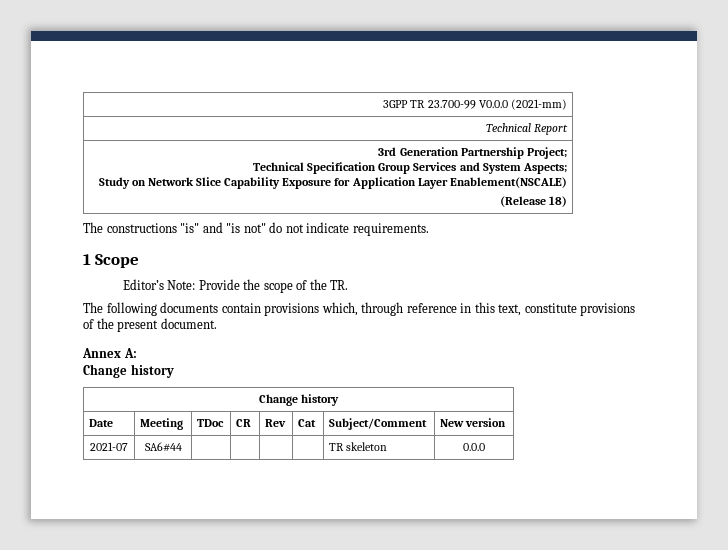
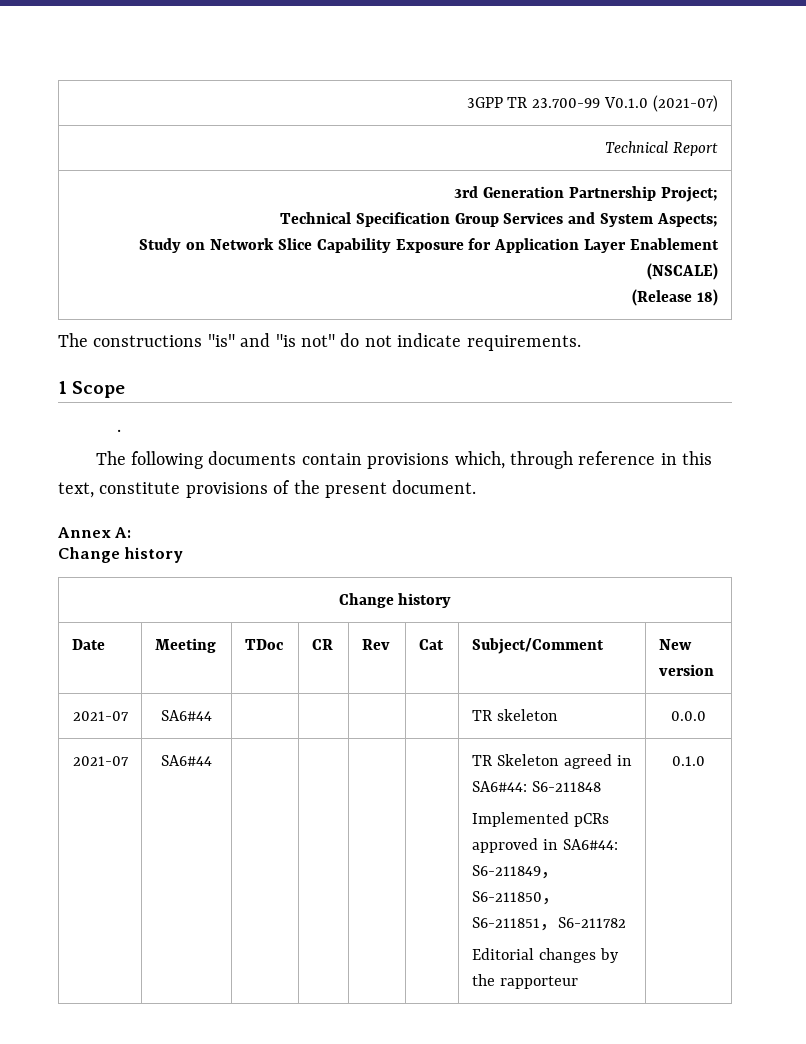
- 3GPP TR 23.700-99 V0.0.0 (2021-mm)
+ 3GPP TR 23.700-99 V0.1.0 (2021-07)
  3rd Generation Partnership Project;
  Technical Specification Group Services and System Aspects;
- Study on Network Slice Capability Exposure for Application Layer Enablement(NSCALE)
+ Study on Network Slice Capability Exposure for Application Layer Enablement (NSCALE)
- Editor’s Note: Provide the scope of the TR.
+ .
+ 2021-07 | SA6#44 | | | | | TR Skeleton agreed in SA6#44: S6-211848
+ Implemented pCRs approved in SA6#44: S6-211849，S6-211850，S6-211851，S6-211782
+ Editorial changes by the rapporteur | 0.1.0

